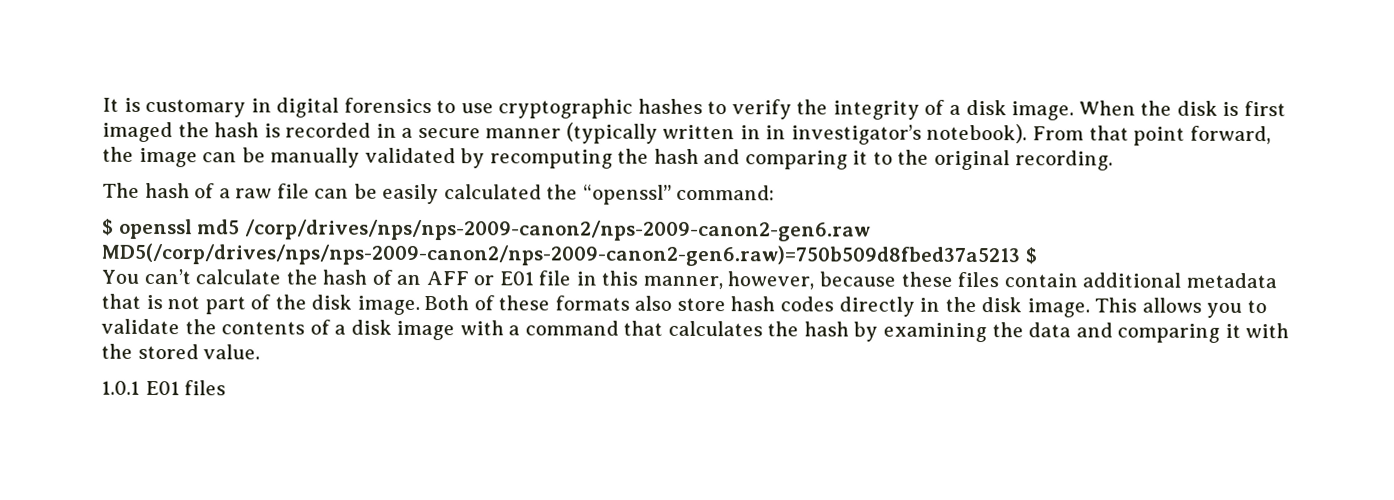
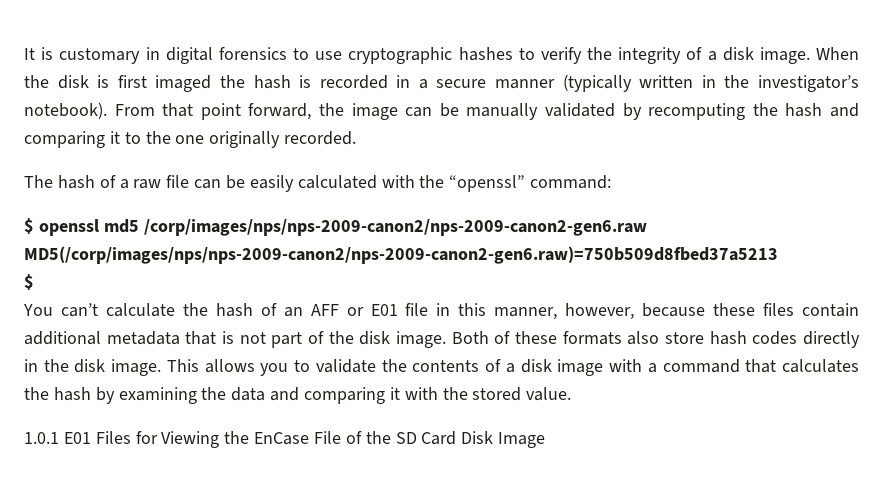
- When the disk is first imaged the hash is recorded in a secure manner (typically written in in investigator’s notebook).
+ When the disk is first imaged the hash is recorded in a secure manner (typically written in the investigator’s notebook).
- From that point forward, the image can be manually validated by recomputing the hash and comparing it to the original recording.
+ From that point forward, the image can be manually validated by recomputing the hash and comparing it to the one originally recorded.
- The hash of a raw file can be easily calculated the “openssl” command:
+ The hash of a raw file can be easily calculated with the “openssl” command:
- $ openssl md5 /corp/drives/nps/nps-2009-canon2/nps-2009-canon2-gen6.raw MD5(/corp/drives/nps/nps-2009-canon2/nps-2009-canon2-gen6.raw)=750b509d8fbed37a5213 $
+ $ openssl md5 /corp/images/nps/nps-2009-canon2/nps-2009-canon2-gen6.raw MD5(/corp/images/nps/nps-2009-canon2/nps-2009-canon2-gen6.raw)=750b509d8fbed37a5213
+ $
- 1.0.1 E01 files
+ 1.0.1 E01 Files for Viewing the EnCase File of the SD Card Disk Image

